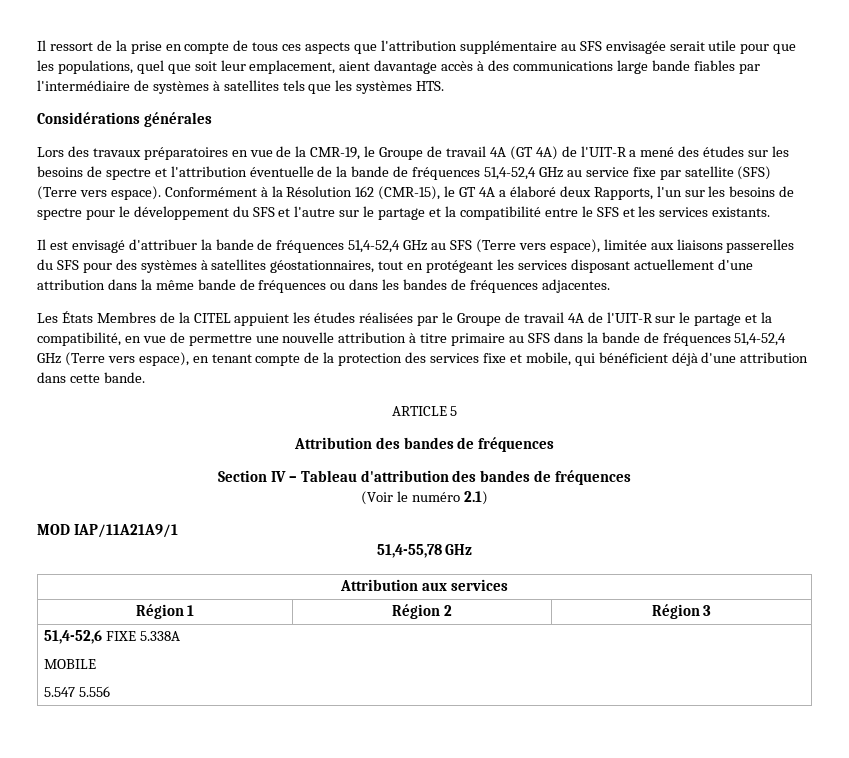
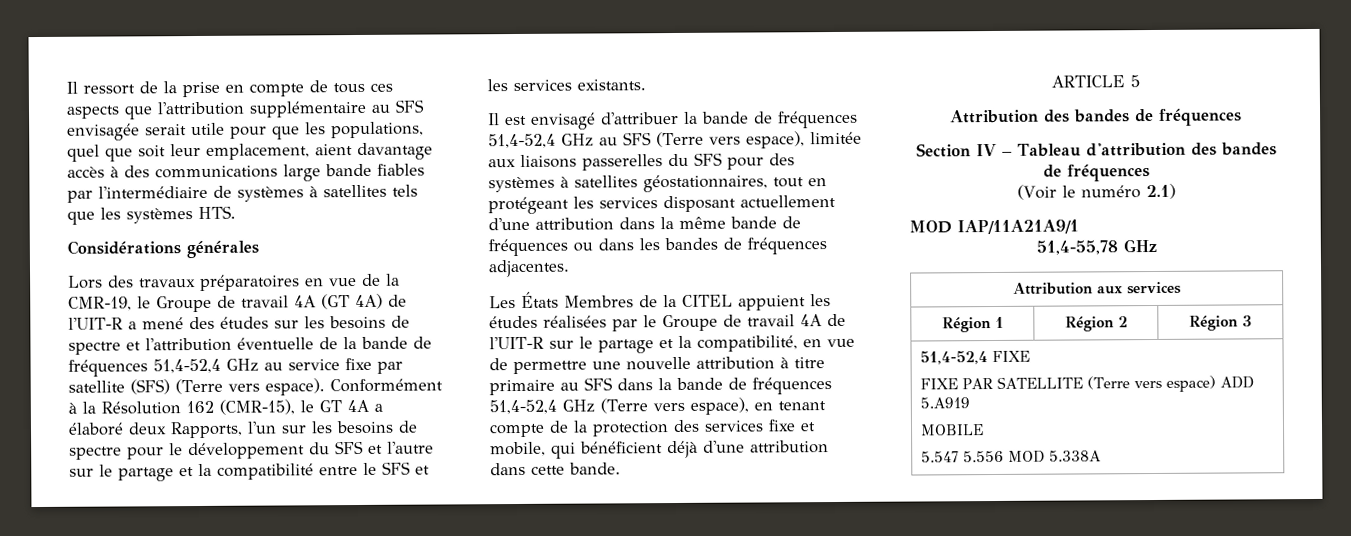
- 51,4-52,6 FIXE 5.338A
+ 51,4-52,4 FIXE
+ FIXE PAR SATELLITE (Terre vers espace) ADD 5.A919
  MOBILE
- 5.547 5.556
+ 5.547 5.556 MOD 5.338A

